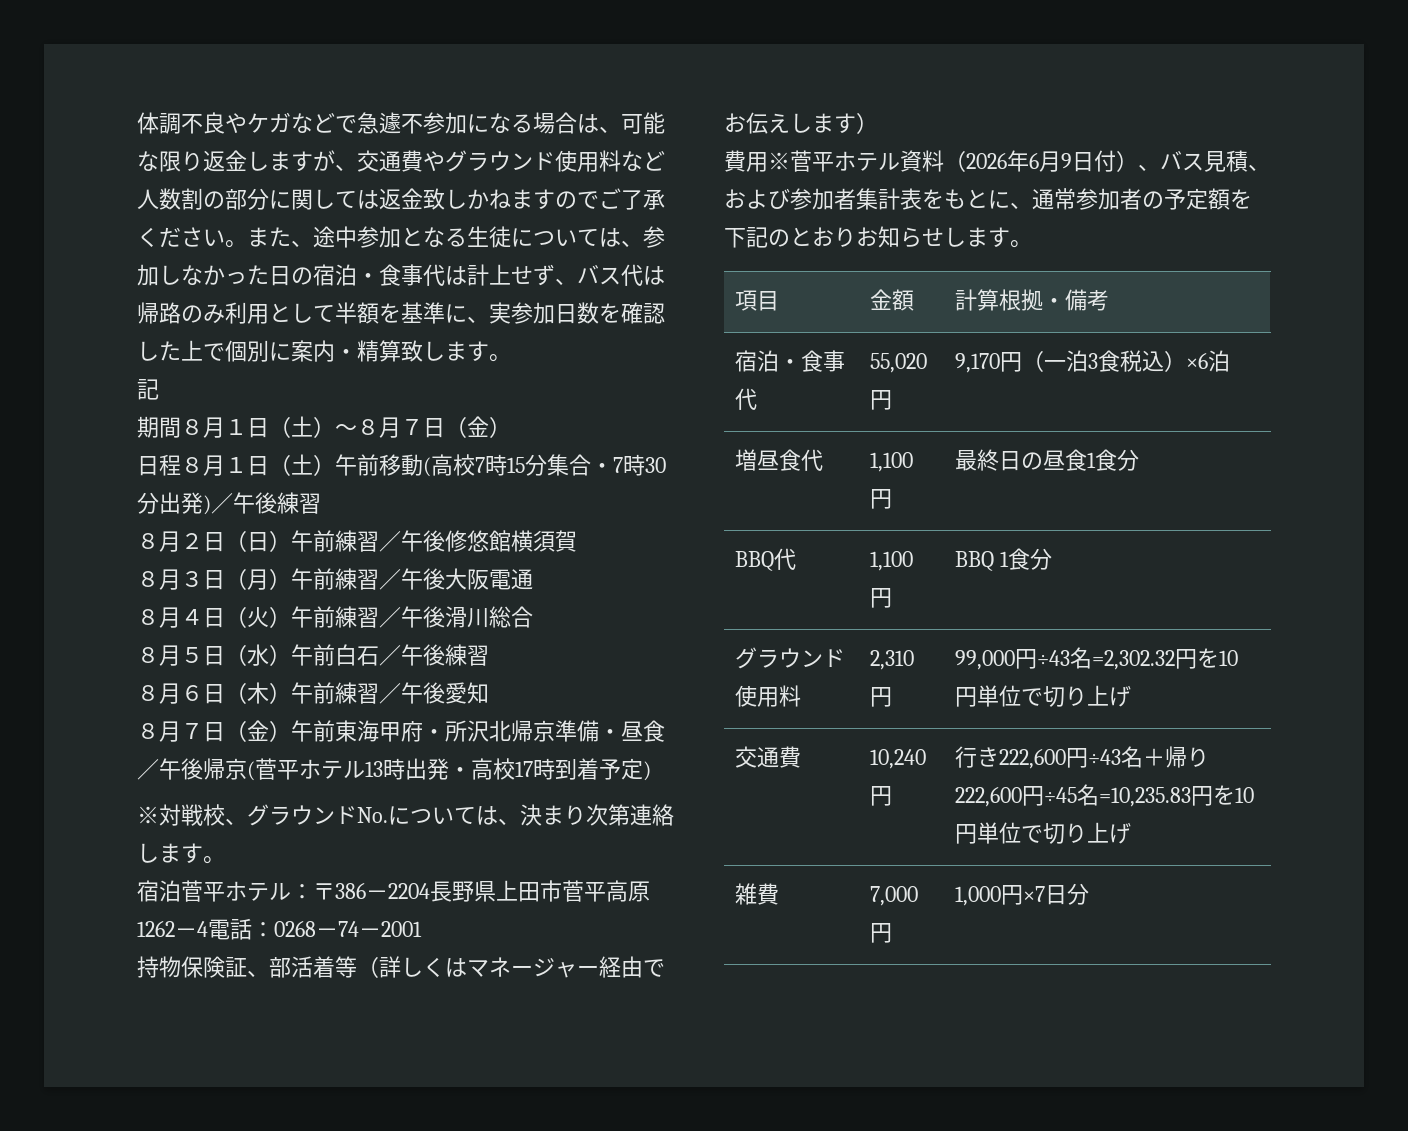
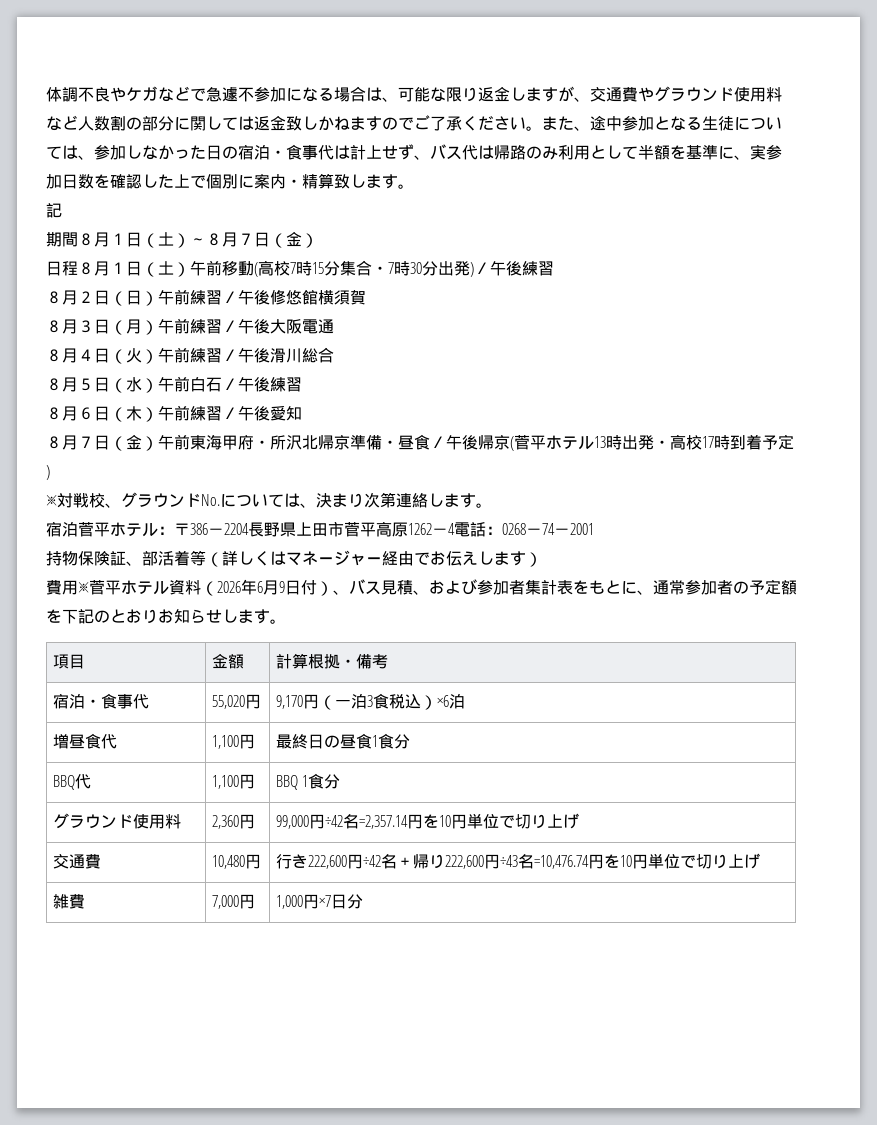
- グラウンド使用料 | 2,310円 | 99,000円÷43名=2,302.32円を10円単位で切り上げ
+ グラウンド使用料 | 2,360円 | 99,000円÷42名=2,357.14円を10円単位で切り上げ
- 交通費 | 10,240円 | 行き222,600円÷43名＋帰り222,600円÷45名=10,235.83円を10円単位で切り上げ
+ 交通費 | 10,480円 | 行き222,600円÷42名＋帰り222,600円÷43名=10,476.74円を10円単位で切り上げ

